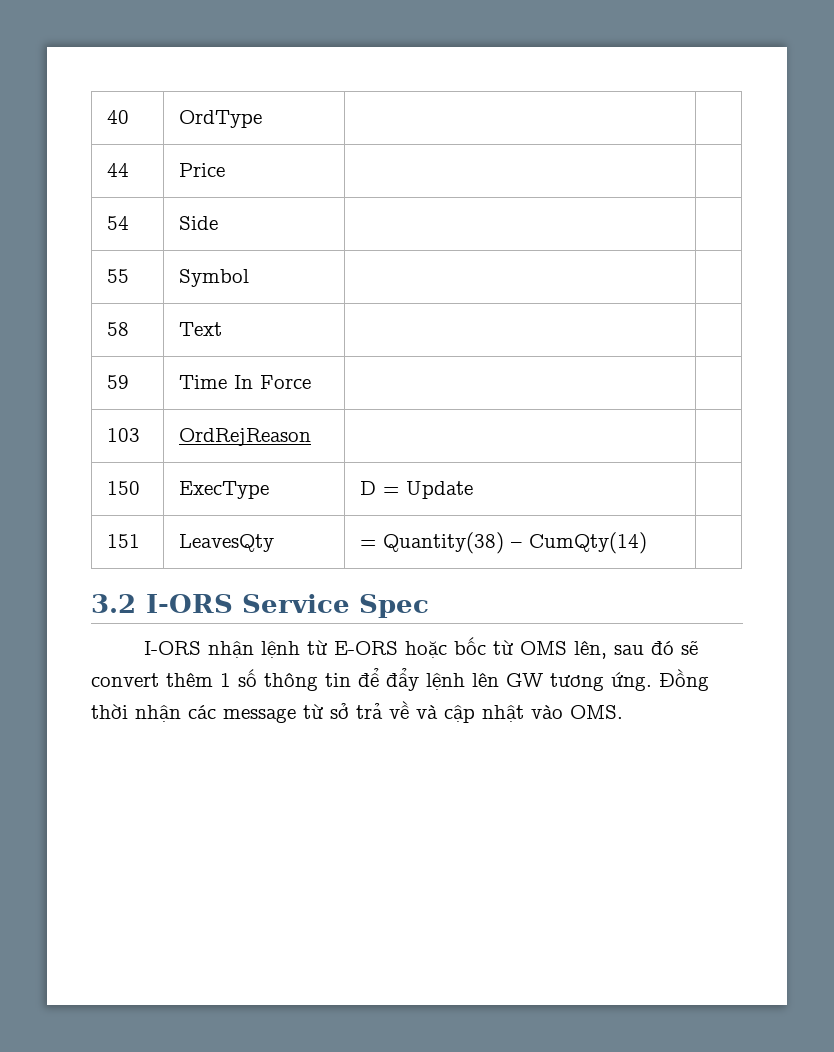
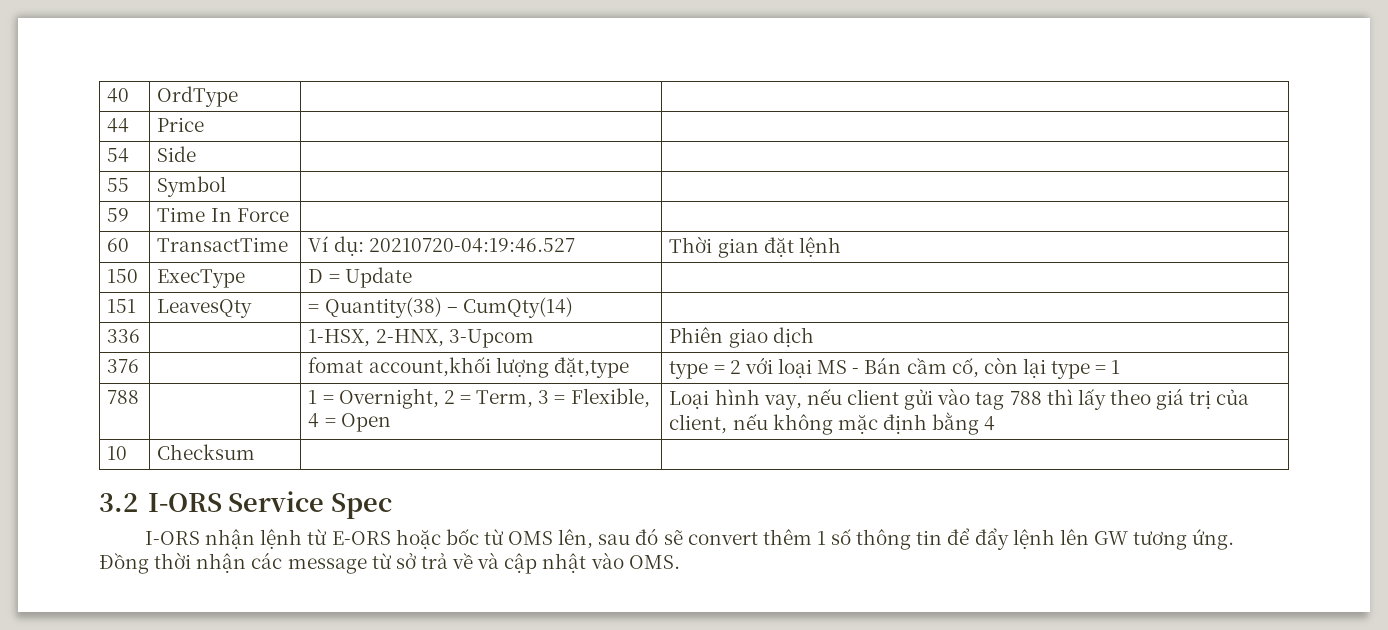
- 58 | Text | |
- 103 | OrdRejReason | |
+ 60 | TransactTime | Ví dụ: 20210720-04:19:46.527 | Thời gian đặt lệnh
+ 336 | | 1-HSX, 2-HNX, 3-Upcom | Phiên giao dịch
+ 376 | | fomat account,khối lượng đặt,type | type = 2 với loại MS - Bán cầm cố, còn lại type = 1
+ 788 | | 1 = Overnight, 2 = Term, 3 = Flexible, 4 = Open | Loại hình vay, nếu client gửi vào tag 788 thì lấy theo giá trị của client, nếu không mặc định bằng 4
+ 10 | Checksum | |

